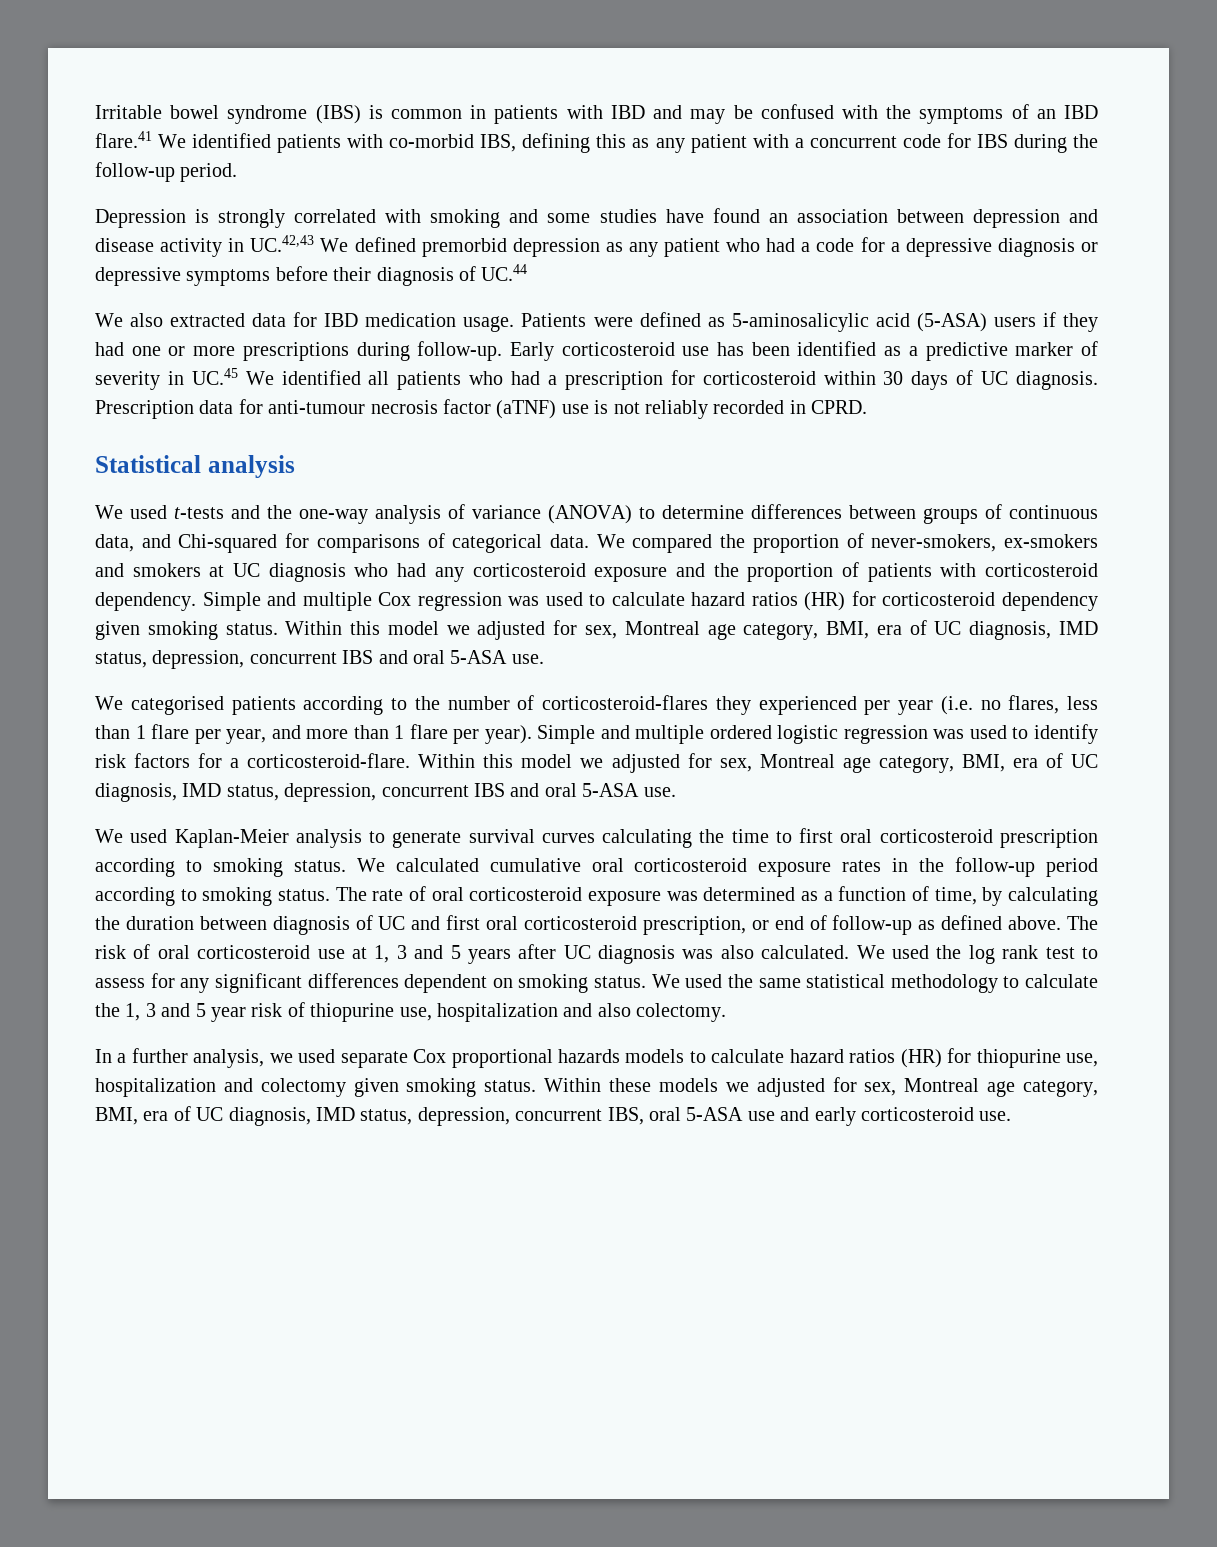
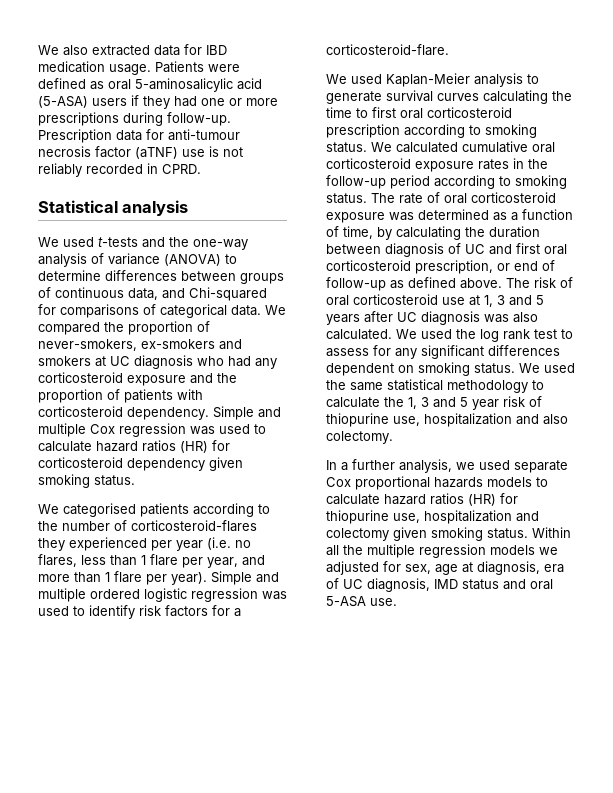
- Irritable bowel syndrome (IBS) is common in patients with IBD and may be confused with the symptoms of an IBD flare.41 We identified patients with co-morbid IBS, defining this as any patient with a concurrent code for IBS during the follow-up period.
- Depression is strongly correlated with smoking and some studies have found an association between depression and disease activity in UC.42,43 We defined premorbid depression as any patient who had a code for a depressive diagnosis or depressive symptoms before their diagnosis of UC.44
- Patients were defined as 5-aminosalicylic acid (5-ASA) users if they had one or more prescriptions during follow-up.
+ Patients were defined as oral 5-aminosalicylic acid (5-ASA) users if they had one or more prescriptions during follow-up.
- Early corticosteroid use has been identified as a predictive marker of severity in UC.45 We identified all patients who had a prescription for corticosteroid within 30 days of UC diagnosis.
- Simple and multiple Cox regression was used to calculate hazard ratios (HR) for corticosteroid dependency given smoking status. Within this model we adjusted for sex, Montreal age category, BMI, era of UC diagnosis, IMD status, depression, concurrent IBS and oral 5-ASA use.
+ Simple and multiple Cox regression was used to calculate hazard ratios (HR) for corticosteroid dependency given smoking status.
- Simple and multiple ordered logistic regression was used to identify risk factors for a corticosteroid-flare. Within this model we adjusted for sex, Montreal age category, BMI, era of UC diagnosis, IMD status, depression, concurrent IBS and oral 5-ASA use.
+ Simple and multiple ordered logistic regression was used to identify risk factors for a corticosteroid-flare.
- Within these models we adjusted for sex, Montreal age category, BMI, era of UC diagnosis, IMD status, depression, concurrent IBS, oral 5-ASA use and early corticosteroid use.
+ Within all the multiple regression models we adjusted for sex, age at diagnosis, era of UC diagnosis, IMD status and oral 5-ASA use.

